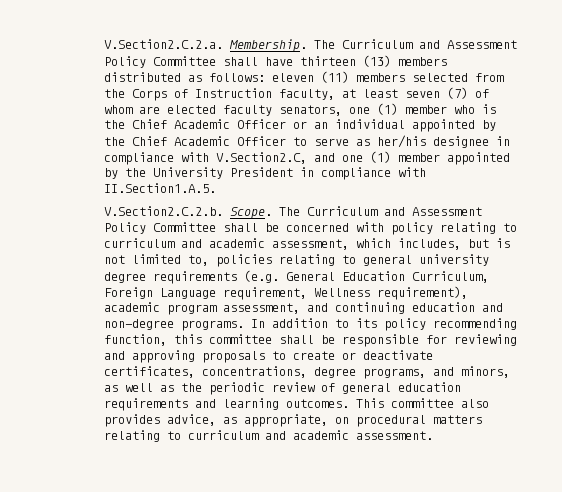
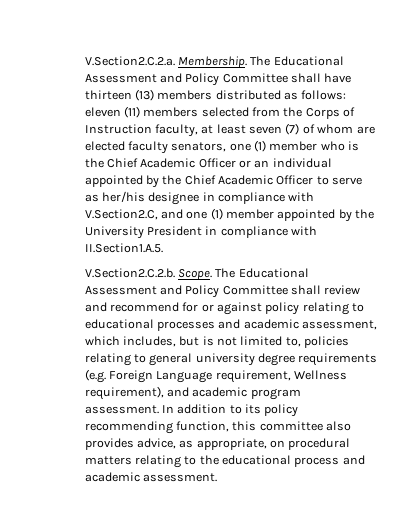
- The Curriculum and Assessment Policy Committee shall have thirteen (13) members distributed as follows:
+ The Educational Assessment and Policy Committee shall have thirteen (13) members distributed as follows:
- The Curriculum and Assessment Policy Committee shall be concerned with policy relating to curriculum and academic assessment, which includes, but is not limited to, policies relating to general university degree requirements (e.g. General Education Curriculum, Foreign Language requirement, Wellness requirement), academic program assessment, and continuing education and non-degree programs.
+ The Educational Assessment and Policy Committee shall review and recommend for or against policy relating to educational processes and academic assessment, which includes, but is not limited to, policies relating to general university degree requirements (e.g. Foreign Language requirement, Wellness requirement), and academic program assessment.
- In addition to its policy recommending function, this committee shall be responsible for reviewing and approving proposals to create or deactivate certificates, concentrations, degree programs, and minors, as well as the periodic review of general education requirements and learning outcomes. This committee also provides advice, as appropriate, on procedural matters relating to curriculum and academic assessment.
+ In addition to its policy recommending function, this committee also provides advice, as appropriate, on procedural matters relating to the educational process and academic assessment.

